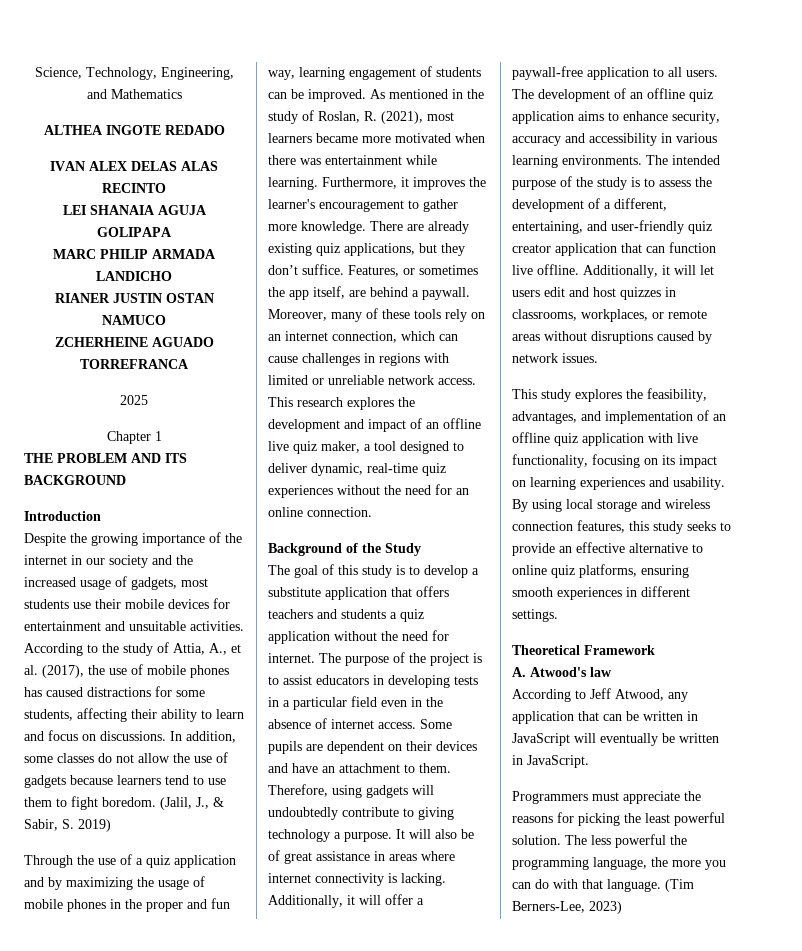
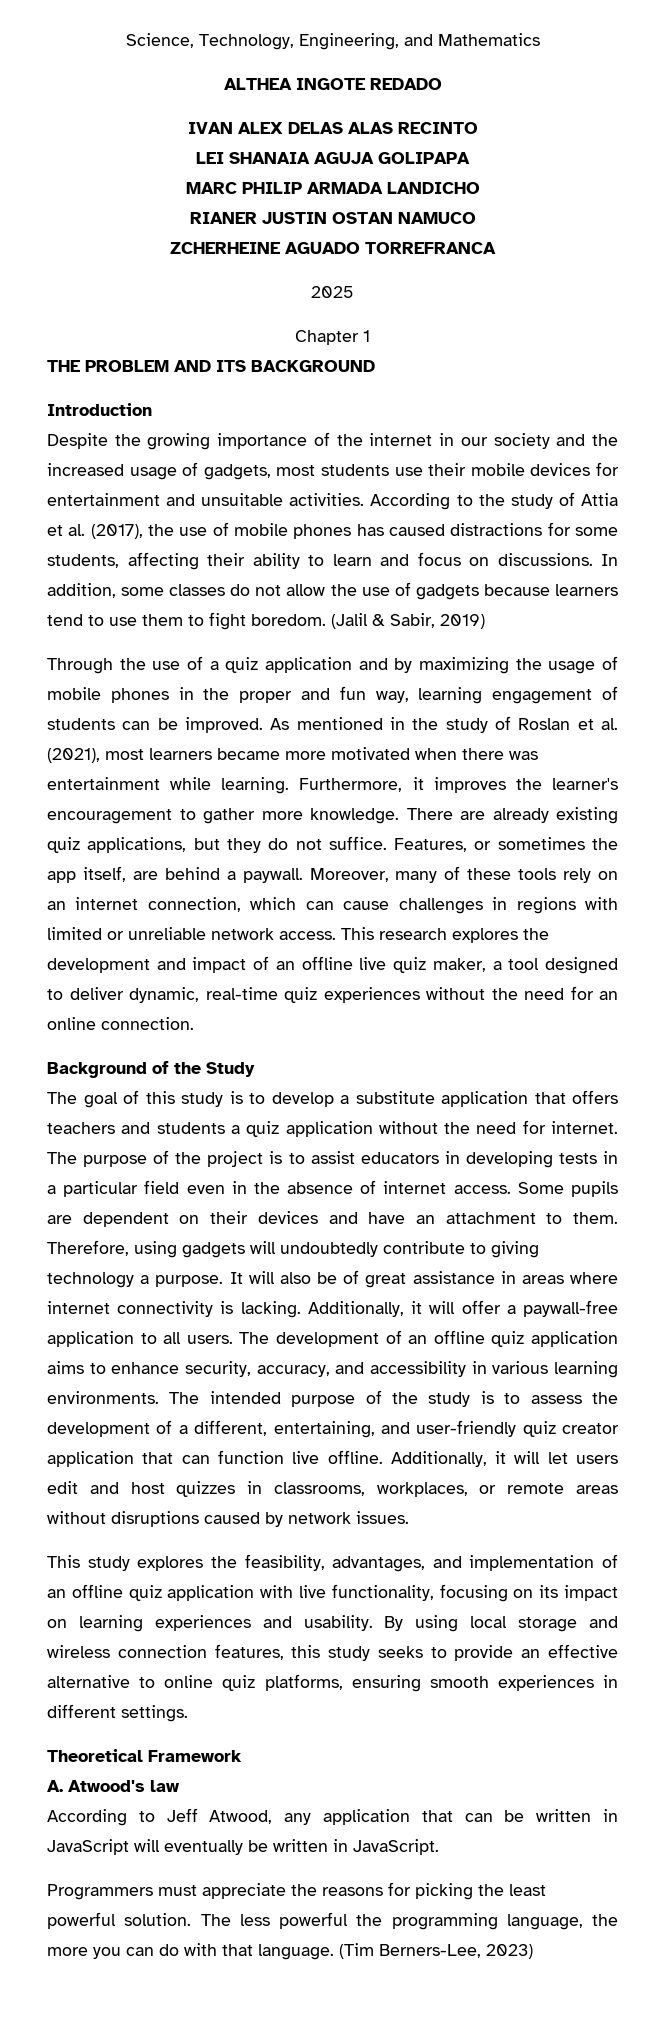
- According to the study of Attia, A., et al. (2017), the use of mobile phones has caused distractions for some students, affecting their ability to learn and focus on discussions.
+ According to the study of Attia et al. (2017), the use of mobile phones has caused distractions for some students, affecting their ability to learn and focus on discussions.
- (Jalil, J., & Sabir, S. 2019)
+ (Jalil & Sabir, 2019)
- As mentioned in the study of Roslan, R. (2021), most learners became more motivated when there was entertainment while learning.
+ As mentioned in the study of Roslan et al. (2021), most learners became more motivated when there was entertainment while learning.
- There are already existing quiz applications, but they don’t suffice.
+ There are already existing quiz applications, but they do not suffice.
- The development of an offline quiz application aims to enhance security, accuracy and accessibility in various learning environments.
+ The development of an offline quiz application aims to enhance security, accuracy, and accessibility in various learning environments.

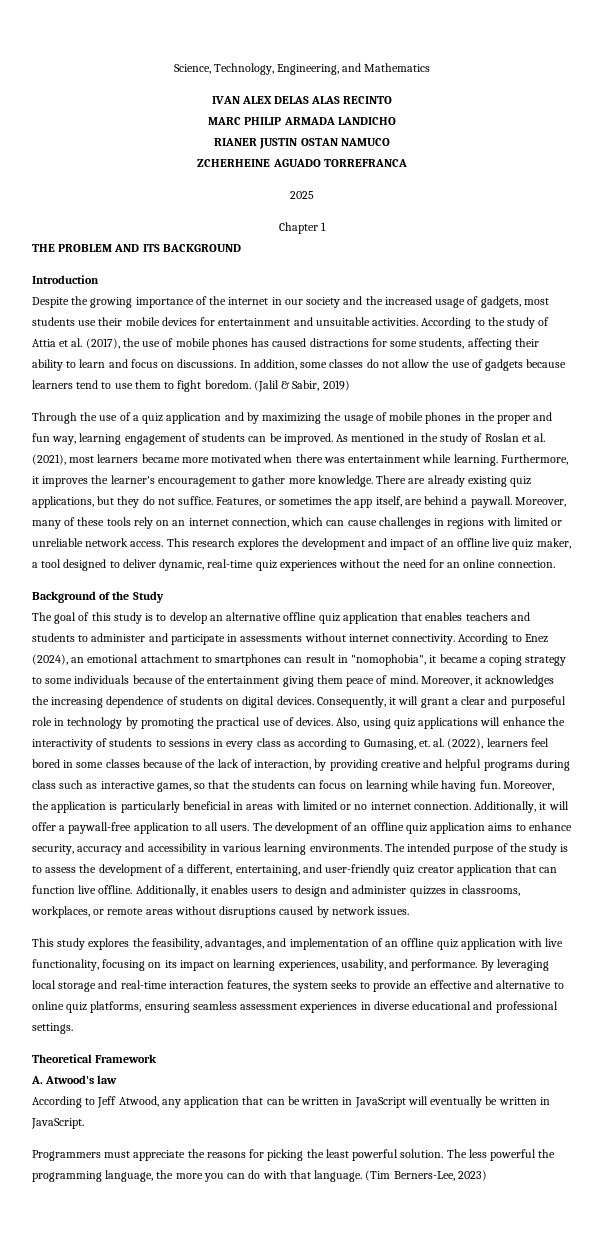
- ALTHEA INGOTE REDADO
- LEI SHANAIA AGUJA GOLIPAPA
- The goal of this study is to develop a substitute application that offers teachers and students a quiz application without the need for internet. The purpose of the project is to assist educators in developing tests in a particular field even in the absence of internet access. Some pupils are dependent on their devices and have an attachment to them. Therefore, using gadgets will undoubtedly contribute to giving technology a purpose. It will also be of great assistance in areas where internet connectivity is lacking.
+ The goal of this study is to develop an alternative offline quiz application that enables teachers and students to administer and participate in assessments without internet connectivity. According to Enez (2024), an emotional attachment to smartphones can result in "nomophobia", it became a coping strategy to some individuals because of the entertainment giving them peace of mind. Moreover, it acknowledges the increasing dependence of students on digital devices. Consequently, it will grant a clear and purposeful role in technology by promoting the practical use of devices. Also, using quiz applications will enhance the interactivity of students to sessions in every class as according to Gumasing, et. al. (2022), learners feel bored in some classes because of the lack of interaction, by providing creative and helpful programs during class such as interactive games, so that the students can focus on learning while having fun. Moreover, the application is particularly beneficial in areas with limited or no internet connection.
- The development of an offline quiz application aims to enhance security, accuracy, and accessibility in various learning environments.
+ The development of an offline quiz application aims to enhance security, accuracy and accessibility in various learning environments.
- Additionally, it will let users edit and host quizzes in classrooms, workplaces, or remote areas without disruptions caused by network issues.
+ Additionally, it enables users to design and administer quizzes in classrooms, workplaces, or remote areas without disruptions caused by network issues.
- This study explores the feasibility, advantages, and implementation of an offline quiz application with live functionality, focusing on its impact on learning experiences and usability. By using local storage and wireless connection features, this study seeks to provide an effective alternative to online quiz platforms, ensuring smooth experiences in different settings.
+ This study explores the feasibility, advantages, and implementation of an offline quiz application with live functionality, focusing on its impact on learning experiences, usability, and performance. By leveraging local storage and real-time interaction features, the system seeks to provide an effective and alternative to online quiz platforms, ensuring seamless assessment experiences in diverse educational and professional settings.

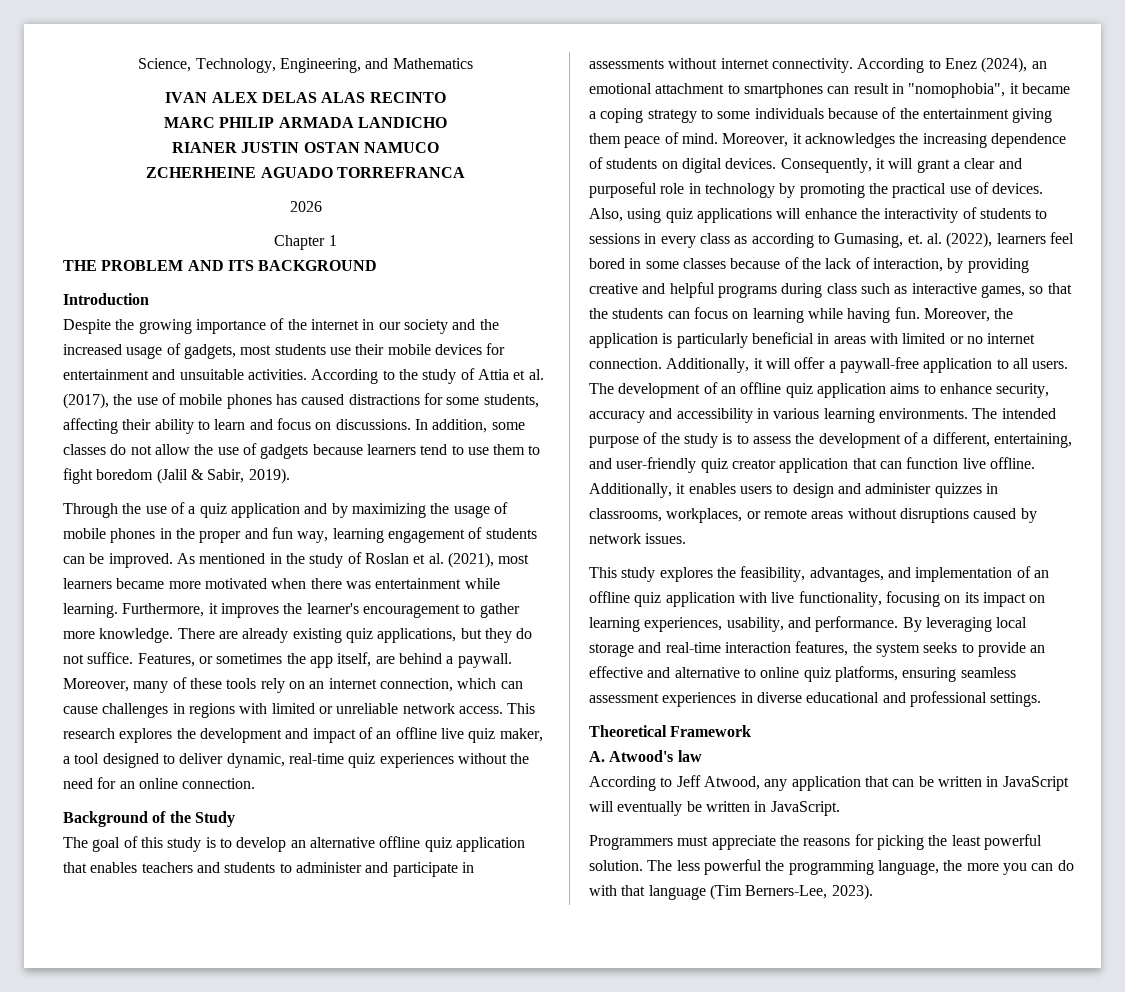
- 2025
+ 2026
- In addition, some classes do not allow the use of gadgets because learners tend to use them to fight boredom. (Jalil & Sabir, 2019)
+ In addition, some classes do not allow the use of gadgets because learners tend to use them to fight boredom (Jalil & Sabir, 2019).
- The less powerful the programming language, the more you can do with that language. (Tim Berners-Lee, 2023)
+ The less powerful the programming language, the more you can do with that language (Tim Berners-Lee, 2023).

